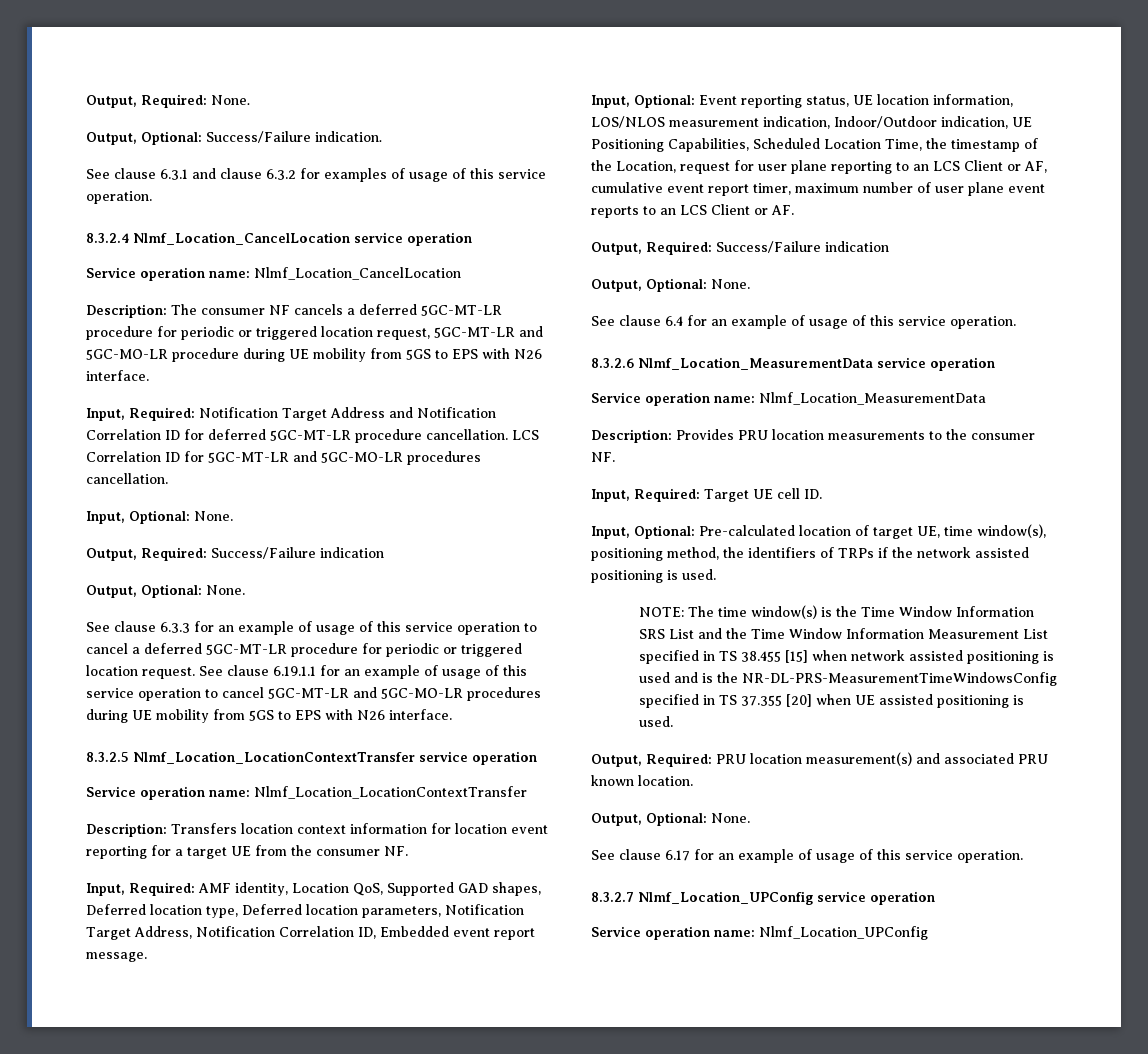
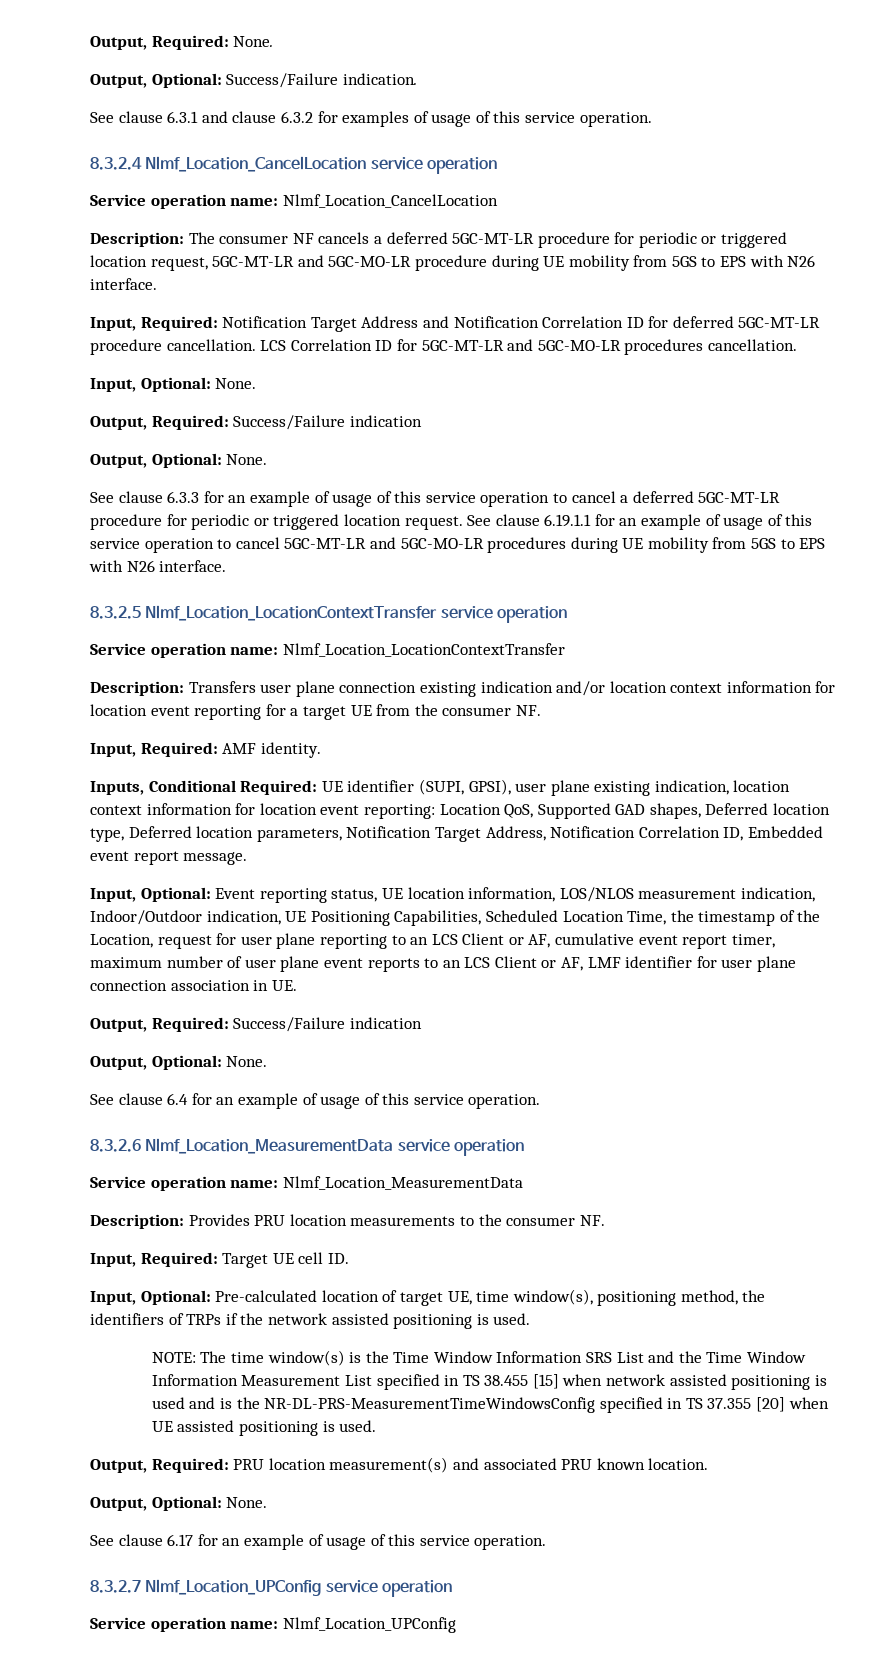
- Description: Transfers location context information for location event reporting for a target UE from the consumer NF.
+ Description: Transfers user plane connection existing indication and/or location context information for location event reporting for a target UE from the consumer NF.
- Input, Required: AMF identity, Location QoS, Supported GAD shapes, Deferred location type, Deferred location parameters, Notification Target Address, Notification Correlation ID, Embedded event report message.
+ Input, Required: AMF identity.
+ Inputs, Conditional Required: UE identifier (SUPI, GPSI), user plane existing indication, location context information for location event reporting: Location QoS, Supported GAD shapes, Deferred location type, Deferred location parameters, Notification Target Address, Notification Correlation ID, Embedded event report message.
- Input, Optional: Event reporting status, UE location information, LOS/NLOS measurement indication, Indoor/Outdoor indication, UE Positioning Capabilities, Scheduled Location Time, the timestamp of the Location, request for user plane reporting to an LCS Client or AF, cumulative event report timer, maximum number of user plane event reports to an LCS Client or AF.
+ Input, Optional: Event reporting status, UE location information, LOS/NLOS measurement indication, Indoor/Outdoor indication, UE Positioning Capabilities, Scheduled Location Time, the timestamp of the Location, request for user plane reporting to an LCS Client or AF, cumulative event report timer, maximum number of user plane event reports to an LCS Client or AF, LMF identifier for user plane connection association in UE.

